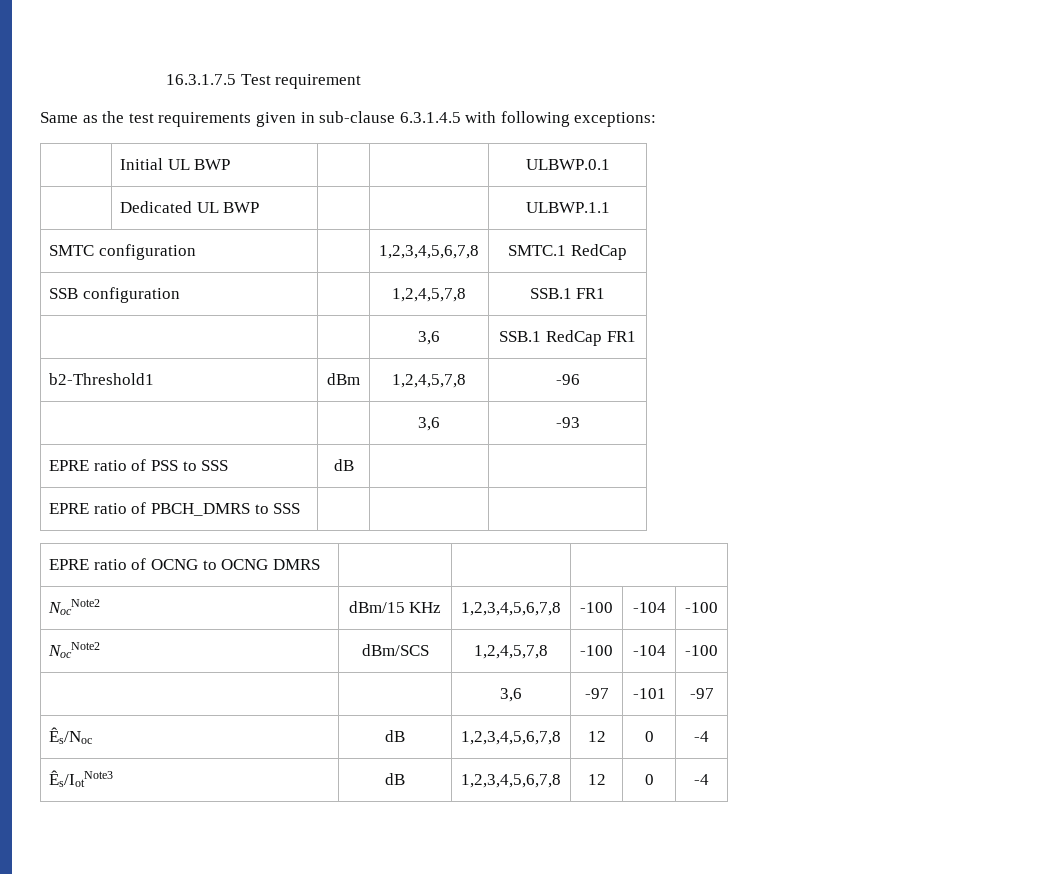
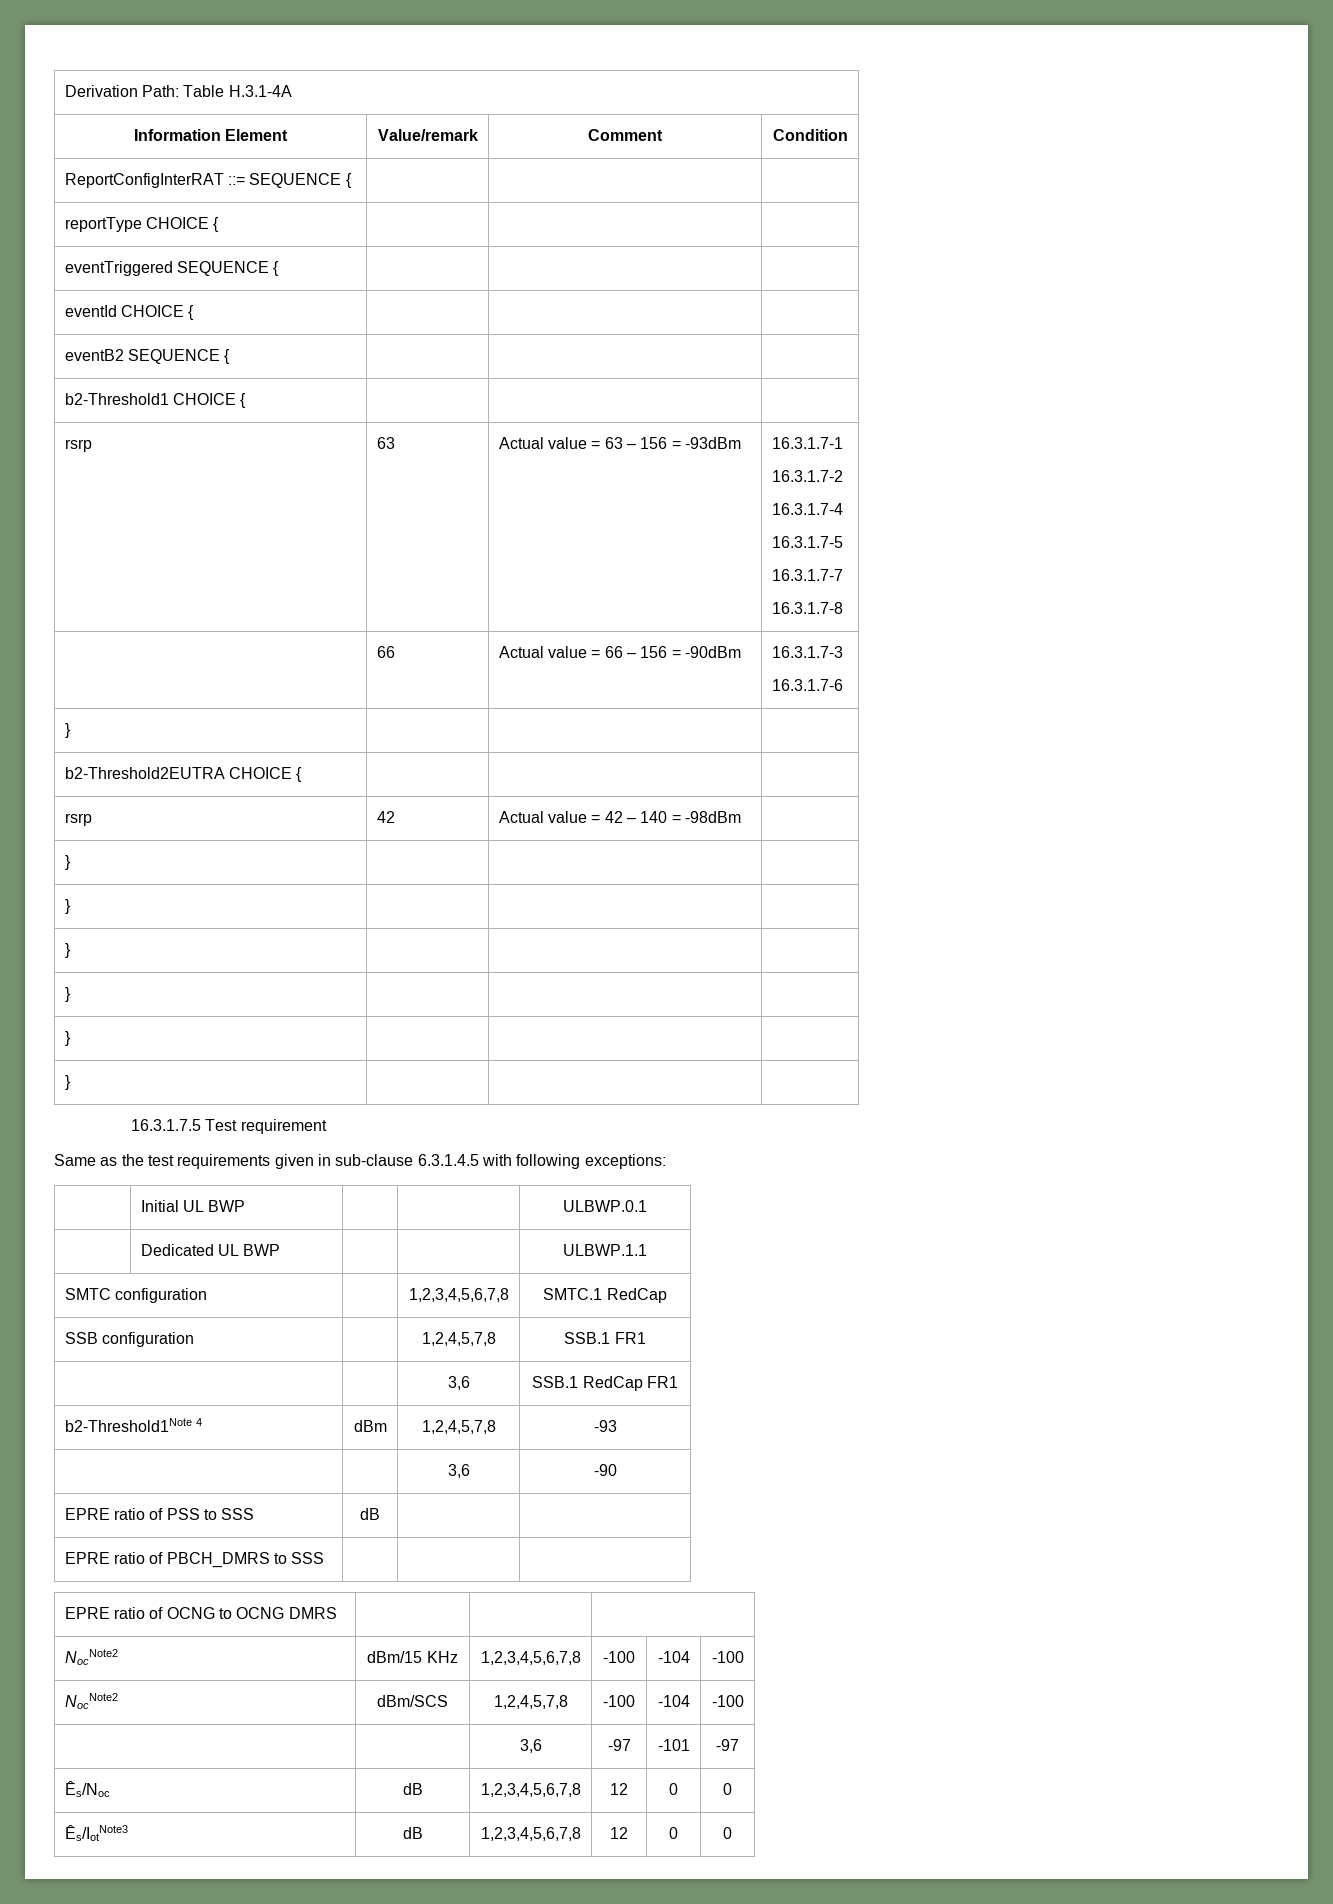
+ Derivation Path: Table H.3.1-4A
+ Information Element | Value/remark | Comment | Condition
+ ReportConfigInterRAT ::= SEQUENCE { | | |
+ reportType CHOICE { | | |
+ eventTriggered SEQUENCE { | | |
+ eventId CHOICE { | | |
+ eventB2 SEQUENCE { | | |
+ b2-Threshold1 CHOICE { | | |
+ rsrp | 63 | Actual value = 63 – 156 = -93dBm | 16.3.1.7-1
+ 16.3.1.7-2
+ 16.3.1.7-4
+ 16.3.1.7-5
+ 16.3.1.7-7
+ 16.3.1.7-8
+ | 66 | Actual value = 66 – 156 = -90dBm | 16.3.1.7-3
+ 16.3.1.7-6
+ } | | |
+ b2-Threshold2EUTRA CHOICE { | | |
+ rsrp | 42 | Actual value = 42 – 140 = -98dBm |
+ } | | |
+ } | | |
+ } | | |
+ } | | |
+ } | | |
+ } | | |
- b2-Threshold1 | dBm | 1,2,4,5,7,8 | -96
- | | 3,6 | -93
+ b2-Threshold1Note 4 | dBm | 1,2,4,5,7,8 | -93
+ | | 3,6 | -90
- Ês/Noc | dB | 1,2,3,4,5,6,7,8 | 12 | 0 | -4
+ Ês/Noc | dB | 1,2,3,4,5,6,7,8 | 12 | 0 | 0
- Ês/IotNote3 | dB | 1,2,3,4,5,6,7,8 | 12 | 0 | -4
+ Ês/IotNote3 | dB | 1,2,3,4,5,6,7,8 | 12 | 0 | 0

